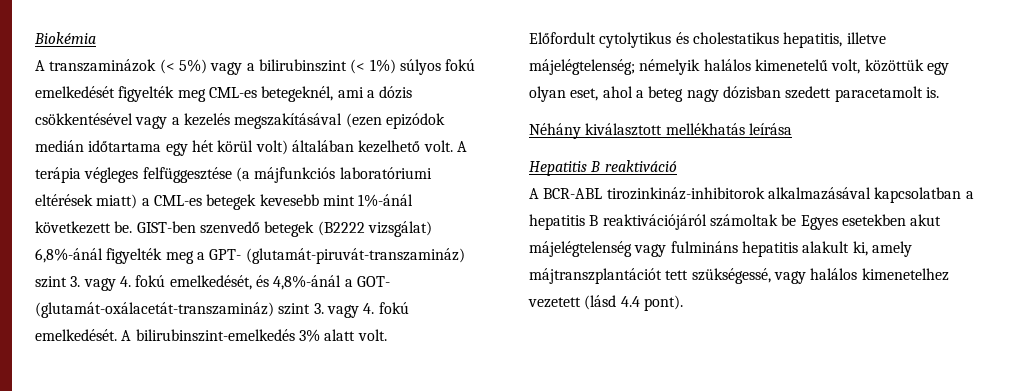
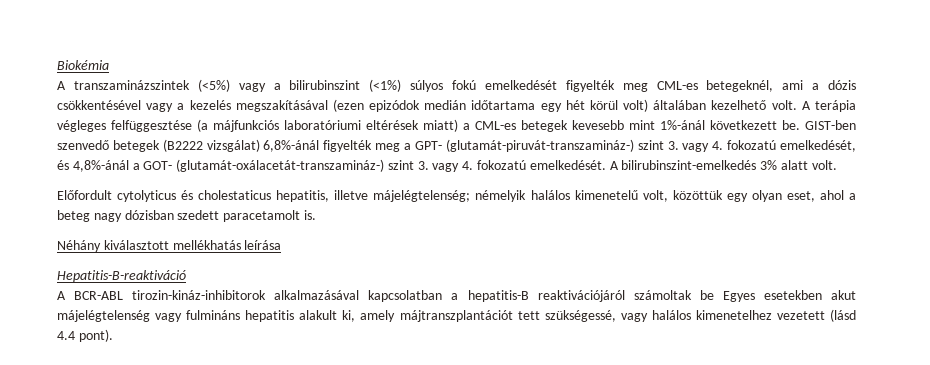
- A transzaminázok (< 5%) vagy a bilirubinszint (< 1%) súlyos fokú emelkedését figyelték meg CML-es betegeknél, ami a dózis csökkentésével vagy a kezelés megszakításával (ezen epizódok medián időtartama egy hét körül volt) általában kezelhető volt.
+ A transzaminázszintek (<5%) vagy a bilirubinszint (<1%) súlyos fokú emelkedését figyelték meg CML-es betegeknél, ami a dózis csökkentésével vagy a kezelés megszakításával (ezen epizódok medián időtartama egy hét körül volt) általában kezelhető volt.
- GIST-ben szenvedő betegek (B2222 vizsgálat) 6,8%-ánál figyelték meg a GPT- (glutamát-piruvát-transzamináz) szint 3. vagy 4. fokú emelkedését, és 4,8%-ánál a GOT- (glutamát-oxálacetát-transzamináz) szint 3. vagy 4. fokú emelkedését.
+ GIST-ben szenvedő betegek (B2222 vizsgálat) 6,8%-ánál figyelték meg a GPT- (glutamát-piruvát-transzamináz-) szint 3. vagy 4. fokozatú emelkedését, és 4,8%-ánál a GOT- (glutamát-oxálacetát-transzamináz-) szint 3. vagy 4. fokozatú emelkedését.
- Előfordult cytolytikus és cholestatikus hepatitis, illetve májelégtelenség; némelyik halálos kimenetelű volt, közöttük egy olyan eset, ahol a beteg nagy dózisban szedett paracetamolt is.
+ Előfordult cytolyticus és cholestaticus hepatitis, illetve májelégtelenség; némelyik halálos kimenetelű volt, közöttük egy olyan eset, ahol a beteg nagy dózisban szedett paracetamolt is.
- Hepatitis B reaktiváció
+ Hepatitis-B-reaktiváció
- A BCR-ABL tirozinkináz-inhibitorok alkalmazásával kapcsolatban a hepatitis B reaktivációjáról számoltak be Egyes esetekben akut májelégtelenség vagy fulmináns hepatitis alakult ki, amely májtranszplantációt tett szükségessé, vagy halálos kimenetelhez vezetett (lásd 4.4 pont).
+ A BCR-ABL tirozin-kináz-inhibitorok alkalmazásával kapcsolatban a hepatitis-B reaktivációjáról számoltak be Egyes esetekben akut májelégtelenség vagy fulmináns hepatitis alakult ki, amely májtranszplantációt tett szükségessé, vagy halálos kimenetelhez vezetett (lásd 4.4 pont).

